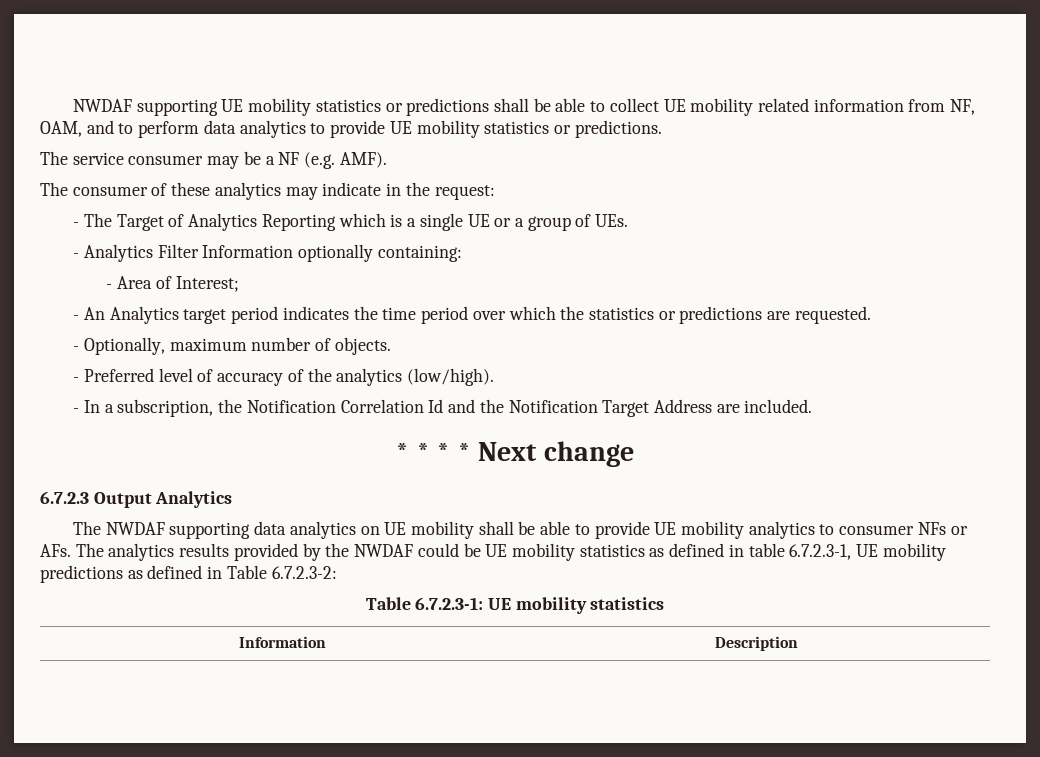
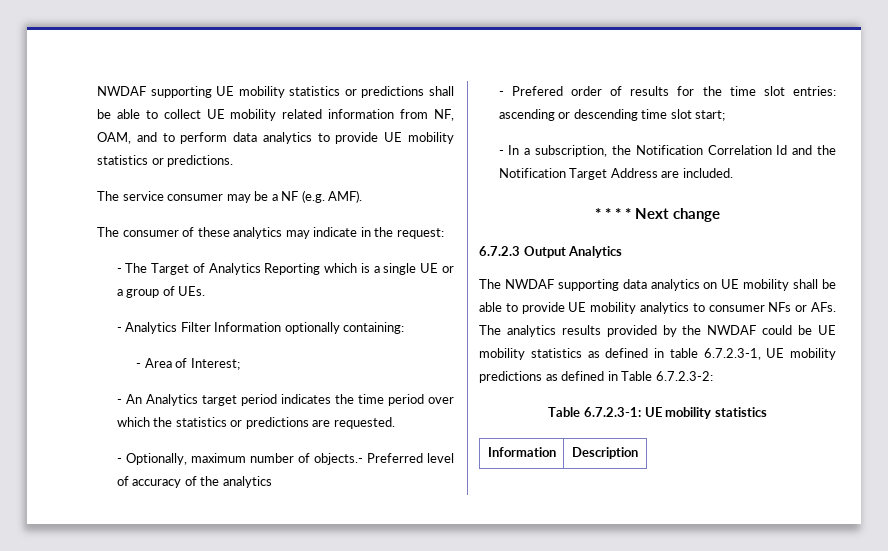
- - Optionally, maximum number of objects.
- - Preferred level of accuracy of the analytics (low/high).
+ - Optionally, maximum number of objects.- Preferred level of accuracy of the analytics
+ - Prefered order of results for the time slot entries: ascending or descending time slot start;

